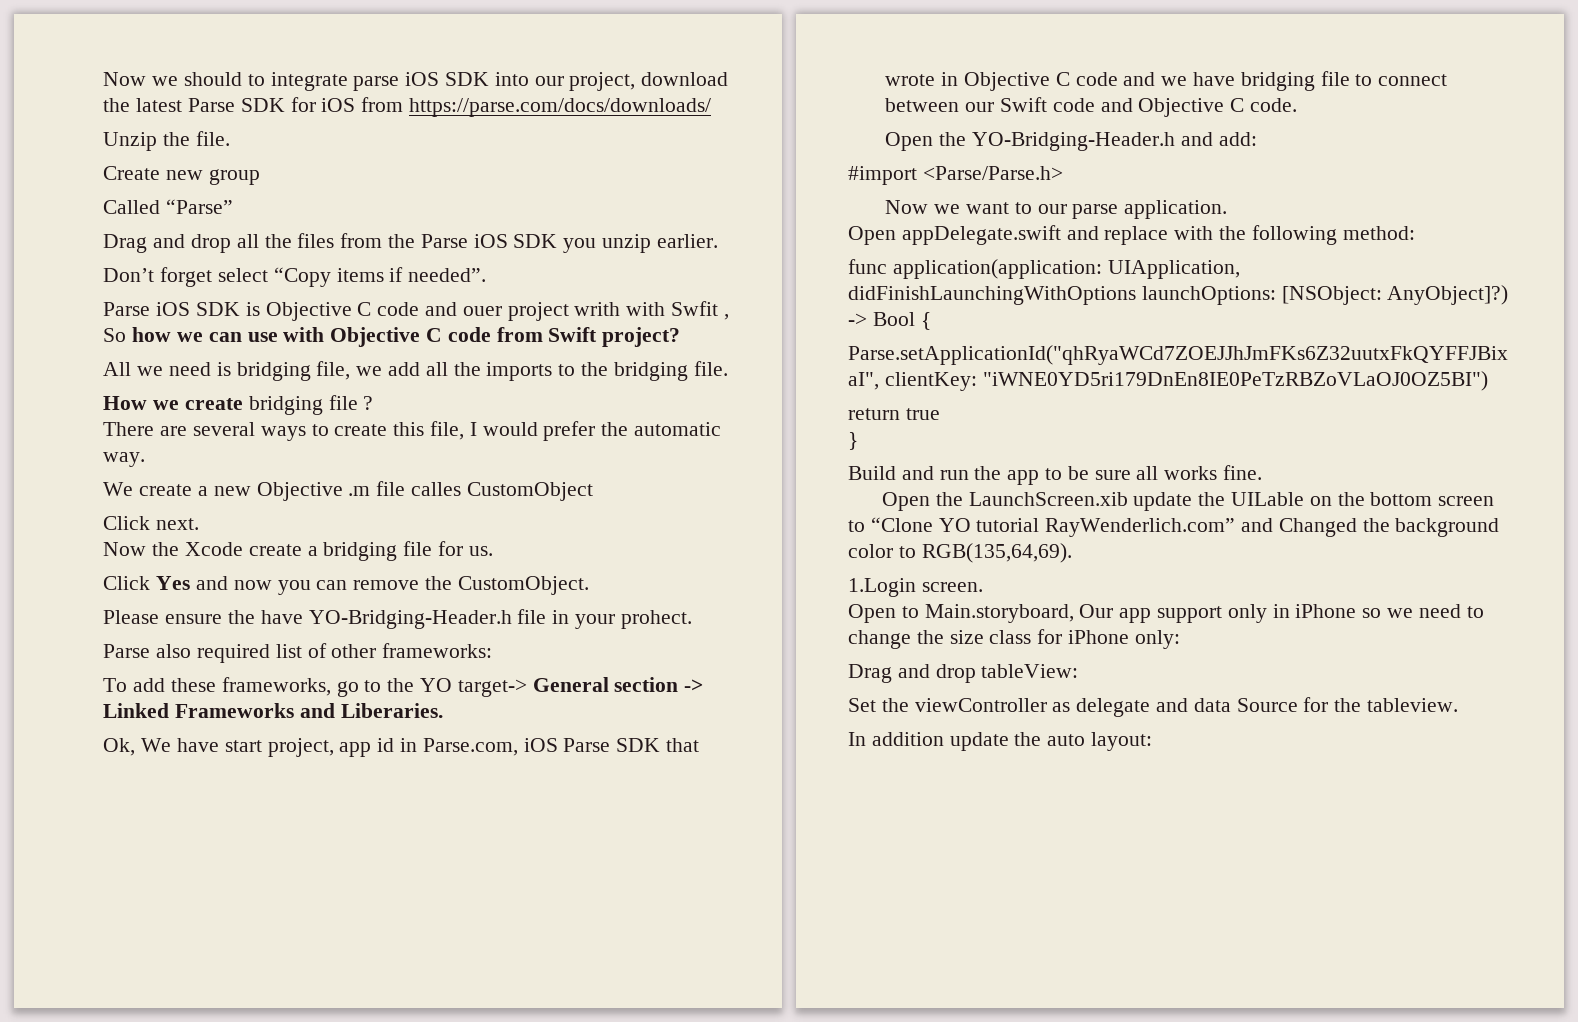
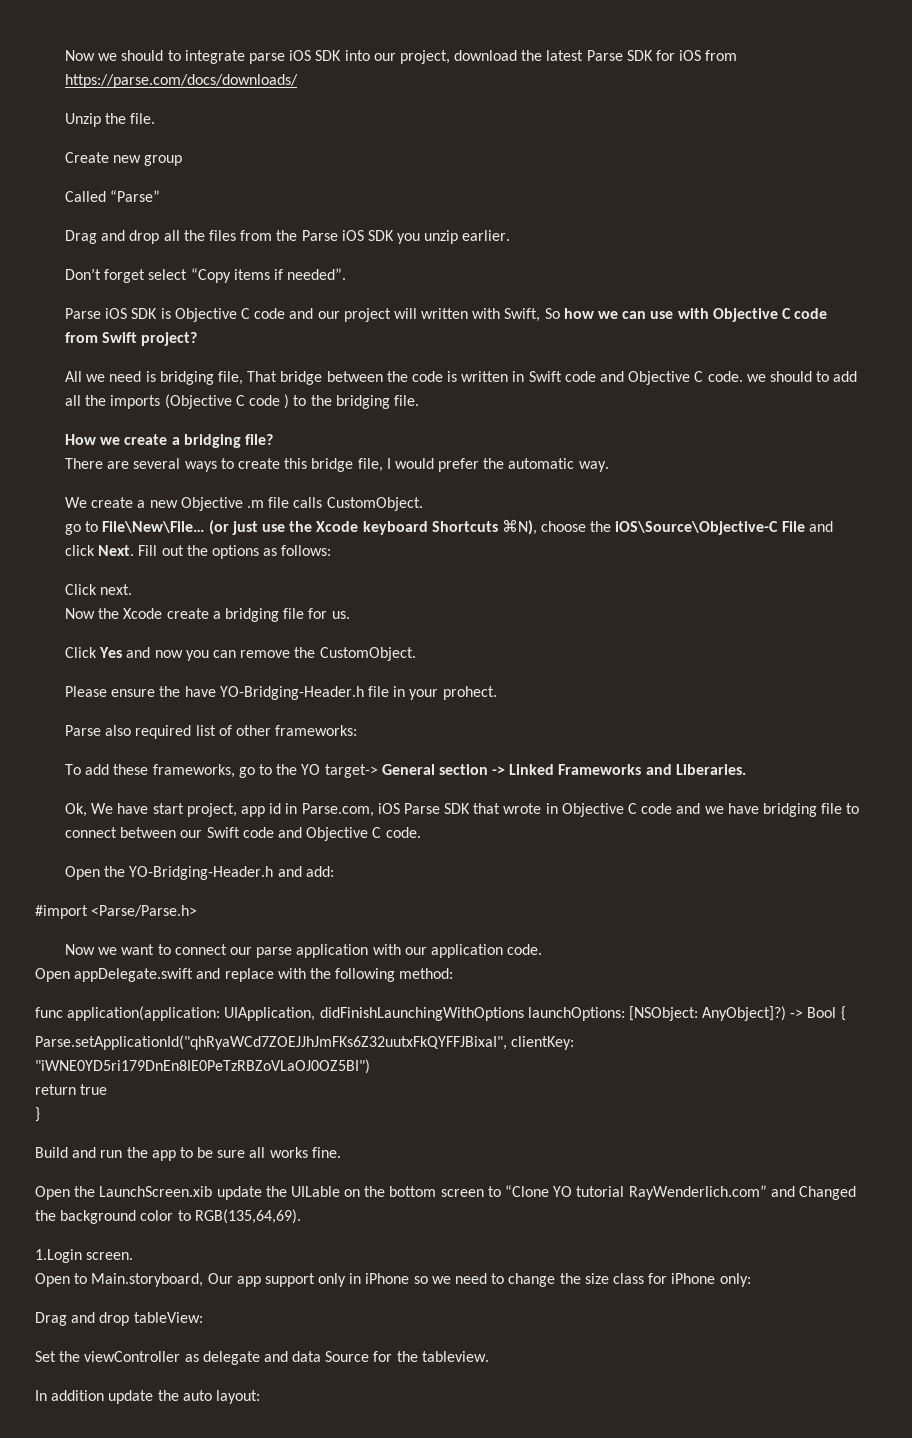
- Parse iOS SDK is Objective C code and ouer project writh with Swfit , So how we can use with Objective C code from Swift project?
+ Parse iOS SDK is Objective C code and our project will written with Swift, So how we can use with Objective C code from Swift project?
- All we need is bridging file, we add all the imports to the bridging file.
+ All we need is bridging file, That bridge between the code is written in Swift code and Objective C code. we should to add all the imports (Objective C code ) to the bridging file.
- How we create bridging file ?
+ How we create a bridging file?
- There are several ways to create this file, I would prefer the automatic way.
+ There are several ways to create this bridge file, I would prefer the automatic way.
- We create a new Objective .m file calles CustomObject
+ We create a new Objective .m file calls CustomObject.
+ go to File\New\File… (or just use the Xcode keyboard Shortcuts ⌘N), choose the iOS\Source\Objective-C File and click Next. Fill out the options as follows:
- Now we want to our parse application.
+ Now we want to connect our parse application with our application code.

